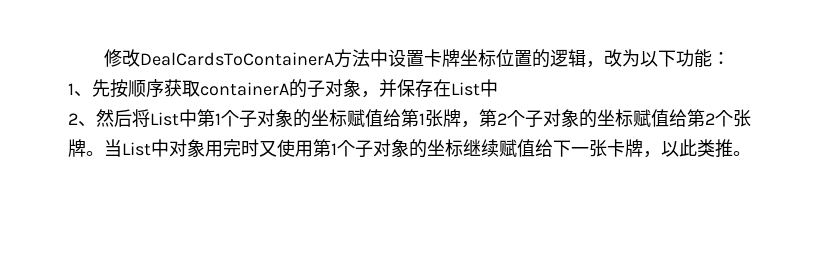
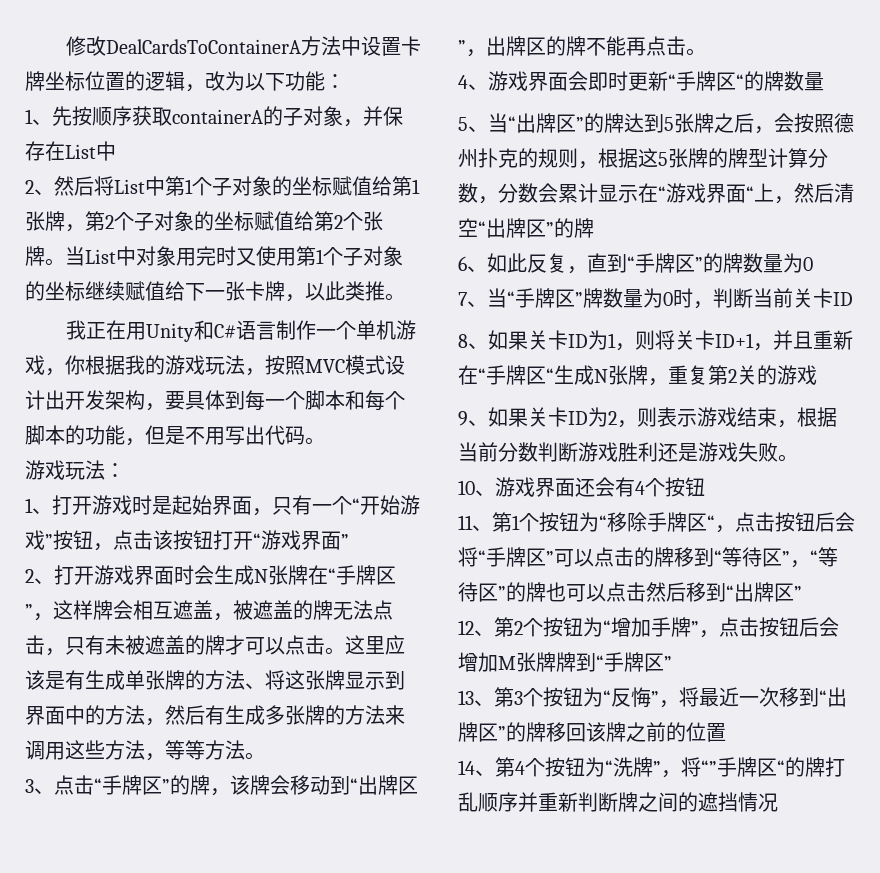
+ 我正在用Unity和C#语言制作一个单机游戏，你根据我的游戏玩法，按照MVC模式设计出开发架构，要具体到每一个脚本和每个脚本的功能，但是不用写出代码。
+ 游戏玩法：
+ 1、打开游戏时是起始界面，只有一个“开始游戏”按钮，点击该按钮打开“游戏界面”
+ 2、打开游戏界面时会生成N张牌在“手牌区”，这样牌会相互遮盖，被遮盖的牌无法点击，只有未被遮盖的牌才可以点击。这里应该是有生成单张牌的方法、将这张牌显示到界面中的方法，然后有生成多张牌的方法来调用这些方法，等等方法。
+ 3、点击“手牌区”的牌，该牌会移动到“出牌区”，出牌区的牌不能再点击。
+ 4、游戏界面会即时更新“手牌区“的牌数量
+ 5、当“出牌区”的牌达到5张牌之后，会按照德州扑克的规则，根据这5张牌的牌型计算分数，分数会累计显示在“游戏界面“上，然后清空“出牌区”的牌
+ 6、如此反复，直到“手牌区”的牌数量为0
+ 7、当“手牌区”牌数量为0时，判断当前关卡ID
+ 8、如果关卡ID为1，则将关卡ID+1，并且重新在“手牌区“生成N张牌，重复第2关的游戏
+ 9、如果关卡ID为2，则表示游戏结束，根据当前分数判断游戏胜利还是游戏失败。
+ 10、游戏界面还会有4个按钮
+ 11、第1个按钮为“移除手牌区“，点击按钮后会将“手牌区”可以点击的牌移到“等待区”，“等待区”的牌也可以点击然后移到“出牌区”
+ 12、第2个按钮为“增加手牌”，点击按钮后会增加M张牌牌到“手牌区”
+ 13、第3个按钮为“反悔”，将最近一次移到“出牌区”的牌移回该牌之前的位置
+ 14、第4个按钮为“洗牌”，将“”手牌区“的牌打乱顺序并重新判断牌之间的遮挡情况

